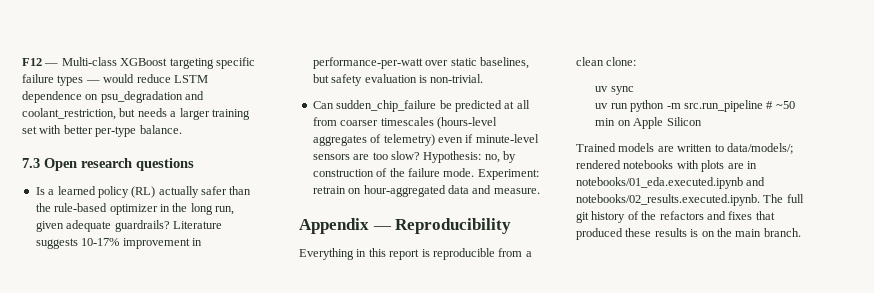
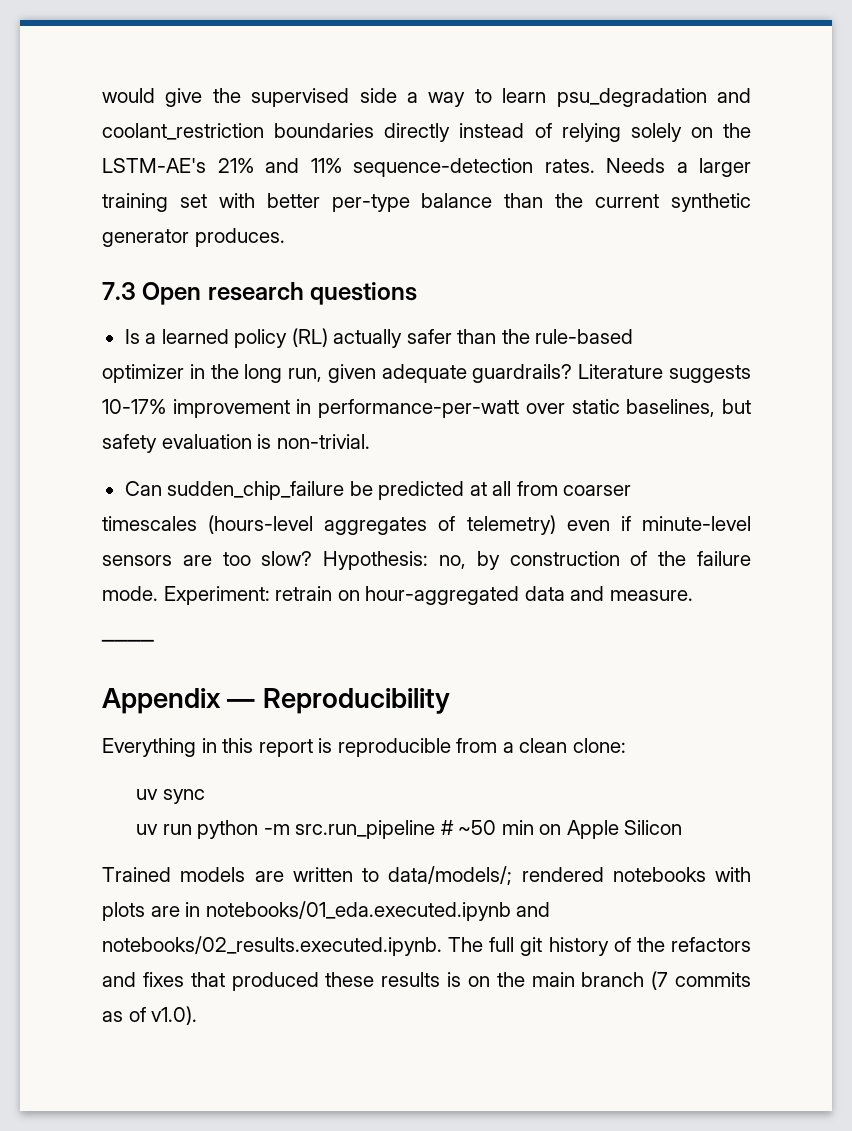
- F12 — Multi-class XGBoost targeting specific failure types — would reduce LSTM dependence on psu_degradation and coolant_restriction, but needs a larger training set with better per-type balance.
+ would give the supervised side a way to learn psu_degradation and coolant_restriction boundaries directly instead of relying solely on the LSTM-AE's 21% and 11% sequence-detection rates. Needs a larger training set with better per-type balance than the current synthetic generator produces.
- Is a learned policy (RL) actually safer than the rule-based optimizer in the long run, given adequate guardrails?
+ Is a learned policy (RL) actually safer than the rule-based
+ optimizer in the long run, given adequate guardrails?
- Can sudden_chip_failure be predicted at all from coarser timescales (hours-level aggregates of telemetry) even if minute-level sensors are too slow?
+ Can sudden_chip_failure be predicted at all from coarser
+ timescales (hours-level aggregates of telemetry) even if minute-level sensors are too slow?
+ ────
- Trained models are written to data/models/; rendered notebooks with plots are in notebooks/01_eda.executed.ipynb and notebooks/02_results.executed.ipynb. The full git history of the refactors and fixes that produced these results is on the main branch.
+ Trained models are written to data/models/; rendered notebooks with plots are in notebooks/01_eda.executed.ipynb and notebooks/02_results.executed.ipynb. The full git history of the refactors and fixes that produced these results is on the main branch (7 commits as of v1.0).

